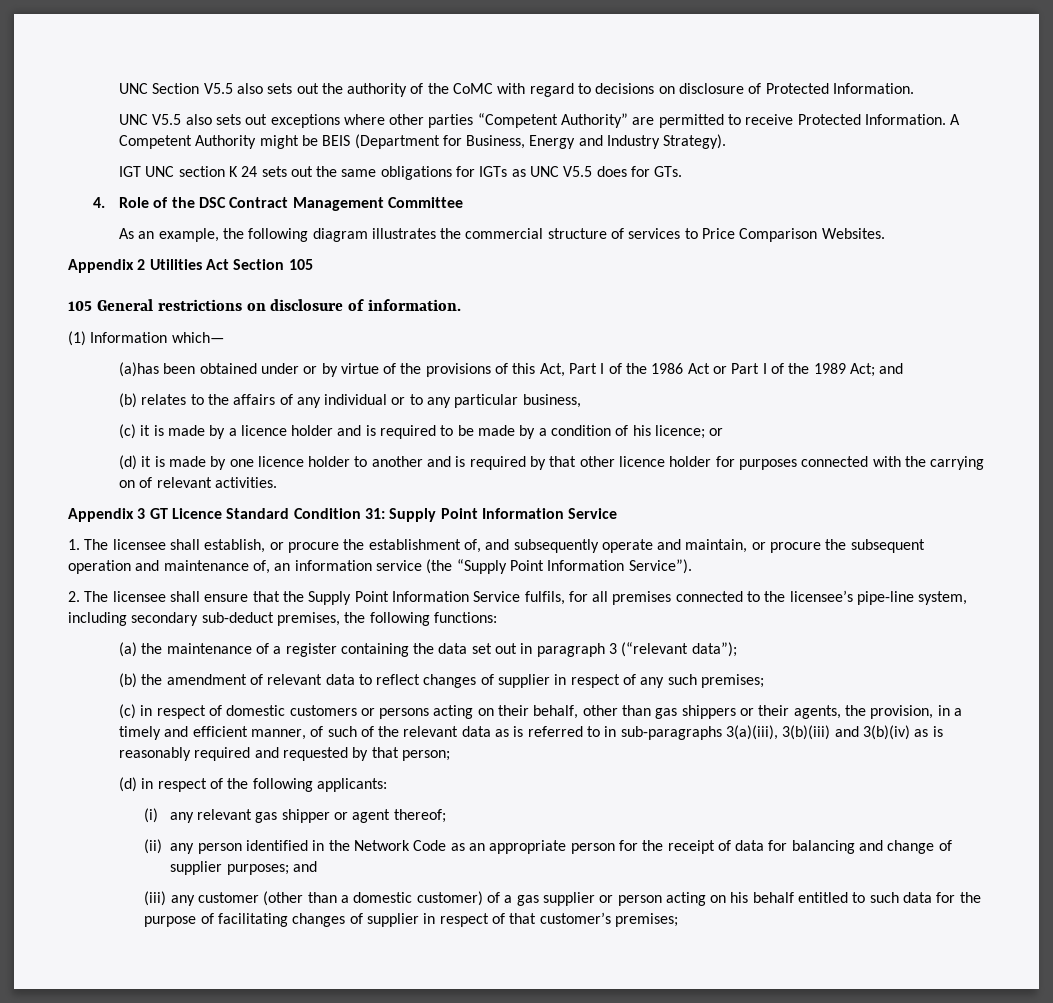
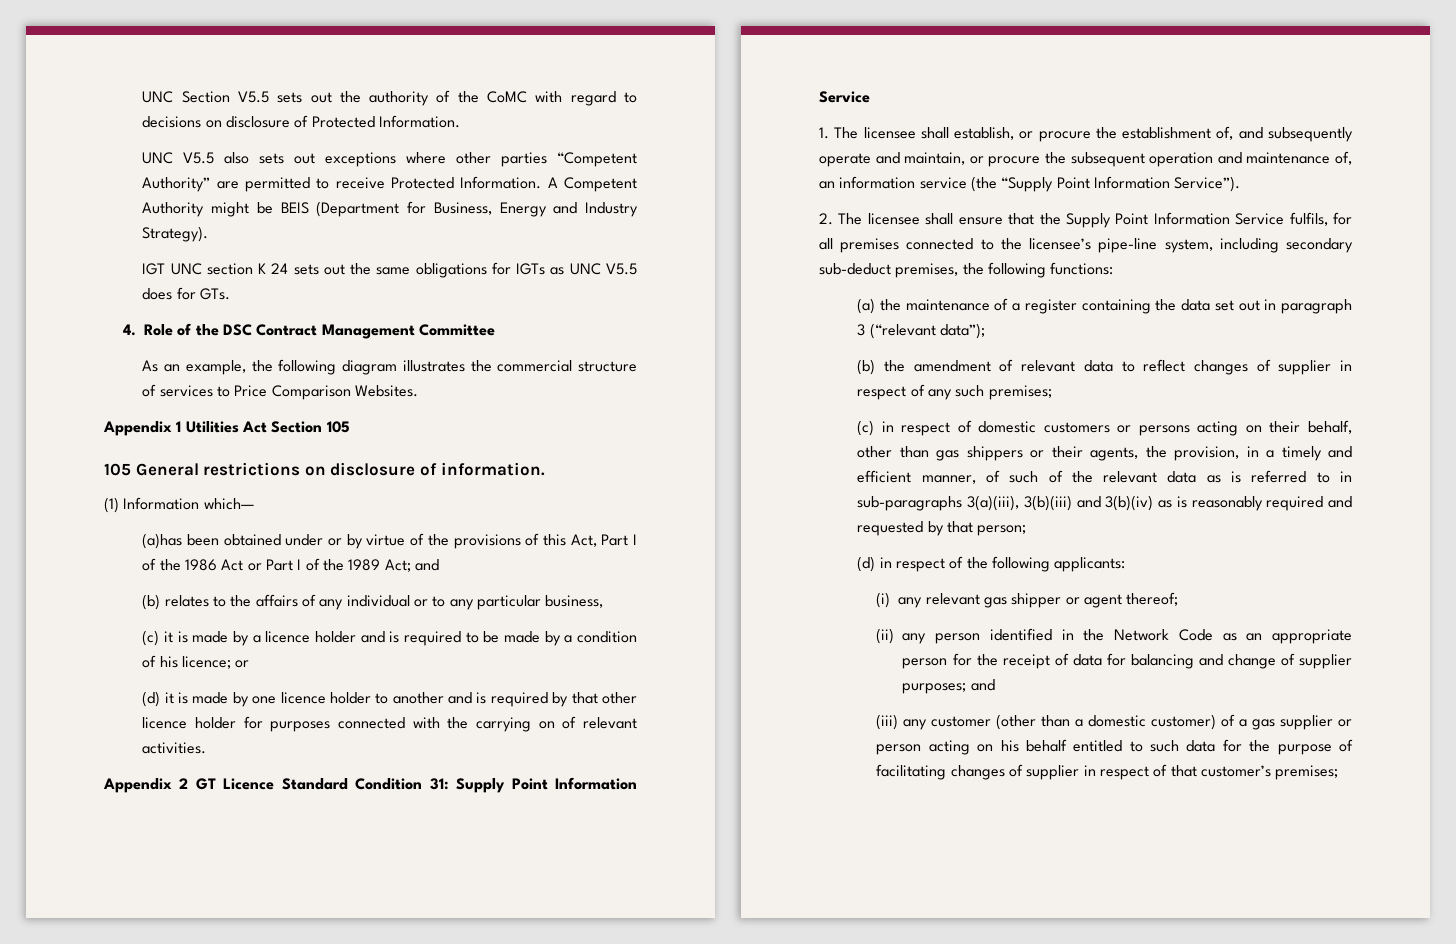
- UNC Section V5.5 also sets out the authority of the CoMC with regard to decisions on disclosure of Protected Information.
+ UNC Section V5.5 sets out the authority of the CoMC with regard to decisions on disclosure of Protected Information.
- Appendix 2 Utilities Act Section 105
+ Appendix 1 Utilities Act Section 105
- Appendix 3 GT Licence Standard Condition 31: Supply Point Information Service
+ Appendix 2 GT Licence Standard Condition 31: Supply Point Information Service

